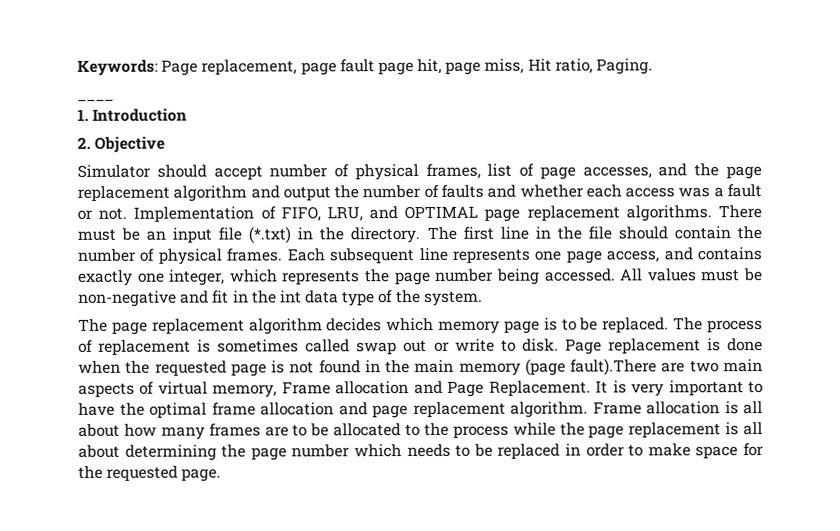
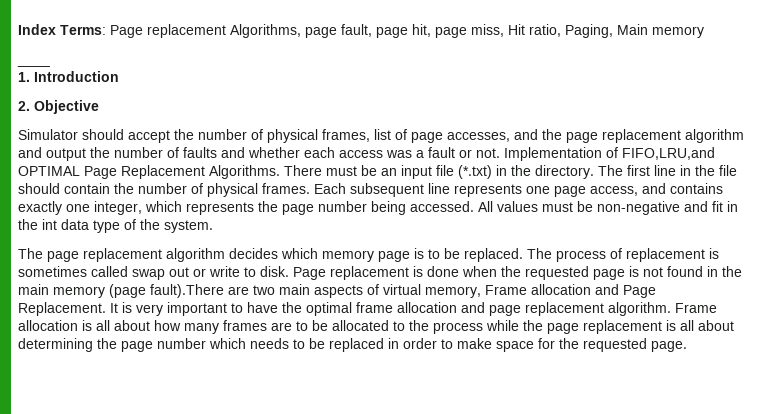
- Keywords: Page replacement, page fault page hit, page miss, Hit ratio, Paging.
+ Index Terms: Page replacement Algorithms, page fault, page hit, page miss, Hit ratio, Paging, Main memory
- Simulator should accept number of physical frames, list of page accesses, and the page replacement algorithm and output the number of faults and whether each access was a fault or not.
+ Simulator should accept the number of physical frames, list of page accesses, and the page replacement algorithm and output the number of faults and whether each access was a fault or not.
- Implementation of FIFO, LRU, and OPTIMAL page replacement algorithms.
+ Implementation of FIFO,LRU,and OPTIMAL Page Replacement Algorithms.

